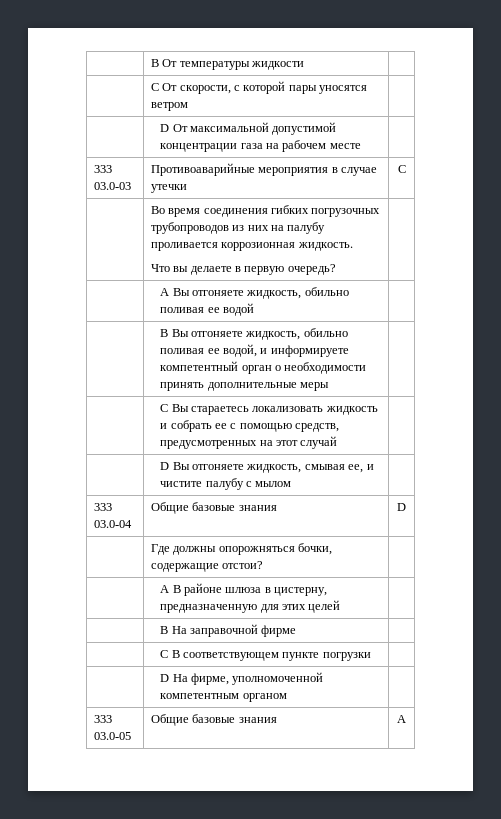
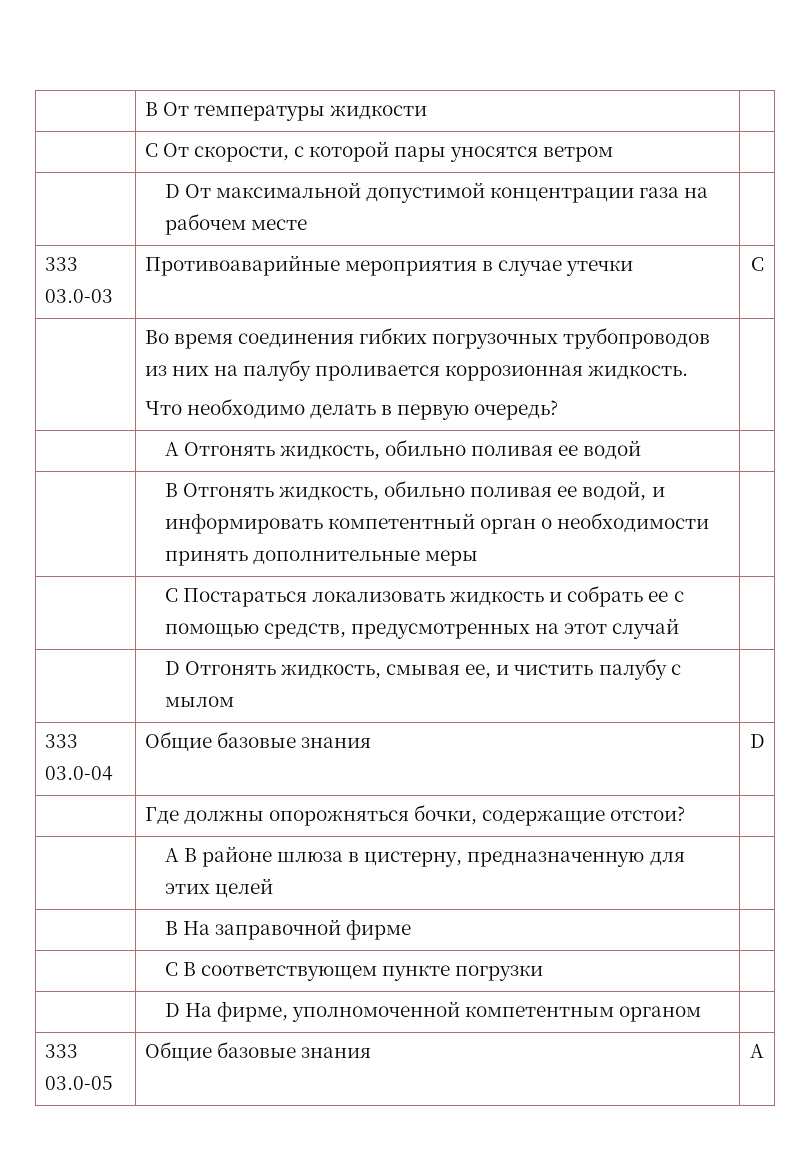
  | Во время соединения гибких погрузочных трубопроводов из них на палубу проливается коррозионная жидкость.
- Что вы делаете в первую очередь? |
+ Что необходимо делать в первую очередь? |
- | A Вы отгоняете жидкость, обильно поливая ее водой |
+ | A Отгонять жидкость, обильно поливая ее водой |
- | B Вы отгоняете жидкость, обильно поливая ее водой, и информируете компетентный орган о необходимости принять дополнительные меры |
+ | B Отгонять жидкость, обильно поливая ее водой, и информировать компетентный орган о необходимости принять дополнительные меры |
- | C Вы стараетесь локализовать жидкость и собрать ее с помощью средств, предусмотренных на этот случай |
+ | C Постараться локализовать жидкость и собрать ее с помощью средств, предусмотренных на этот случай |
- | D Вы отгоняете жидкость, смывая ее, и чистите палубу с мылом |
+ | D Отгонять жидкость, смывая ее, и чистить палубу с мылом |

